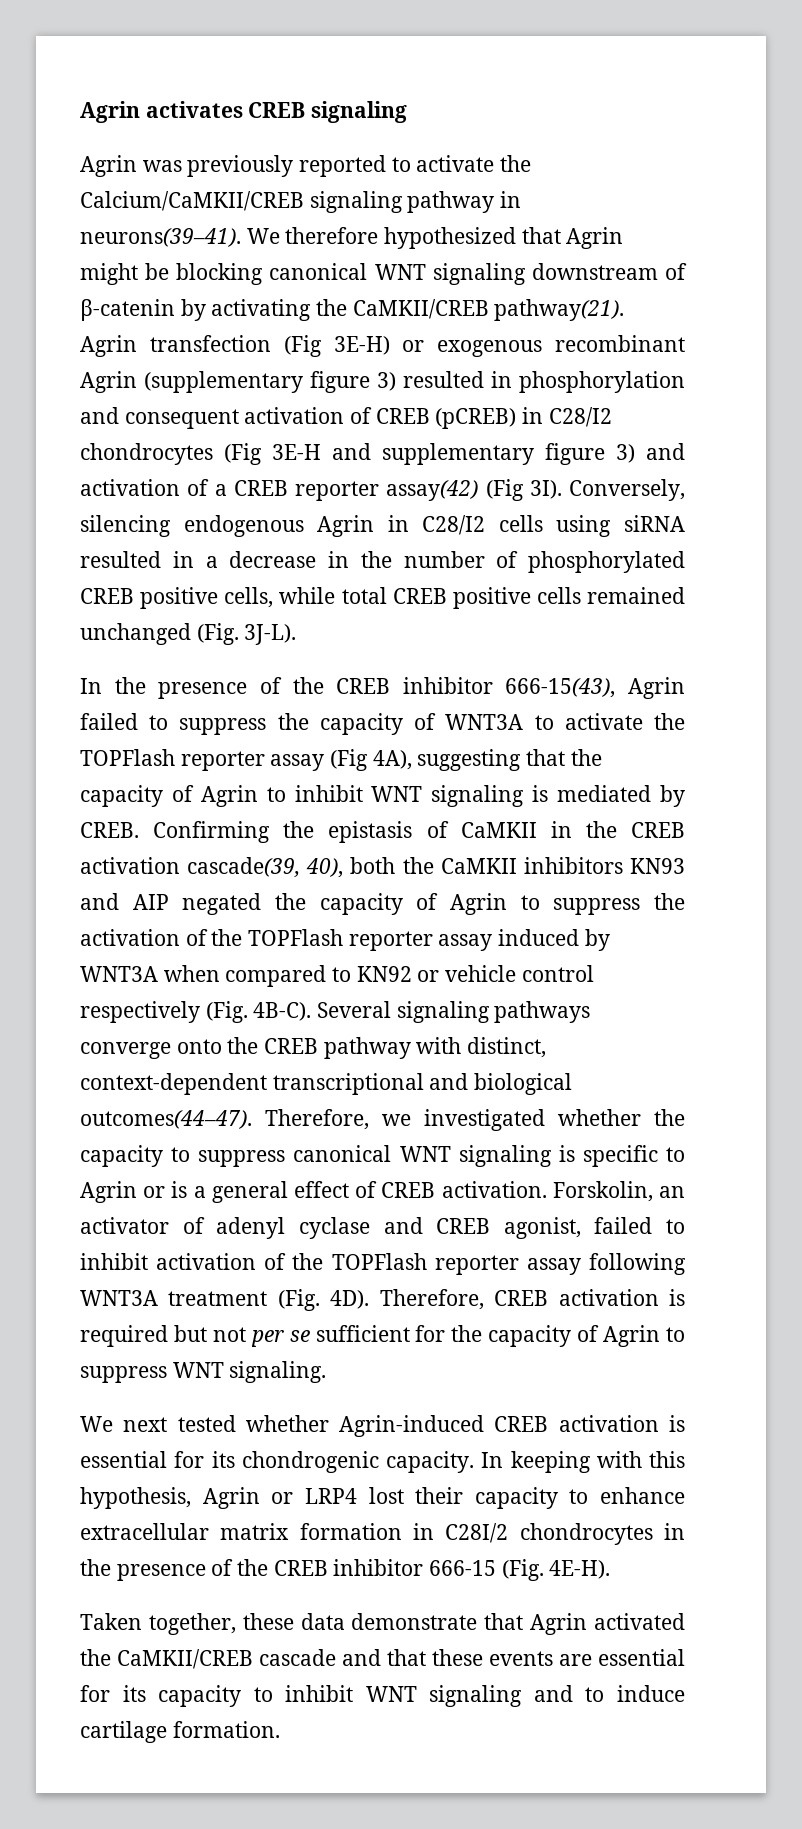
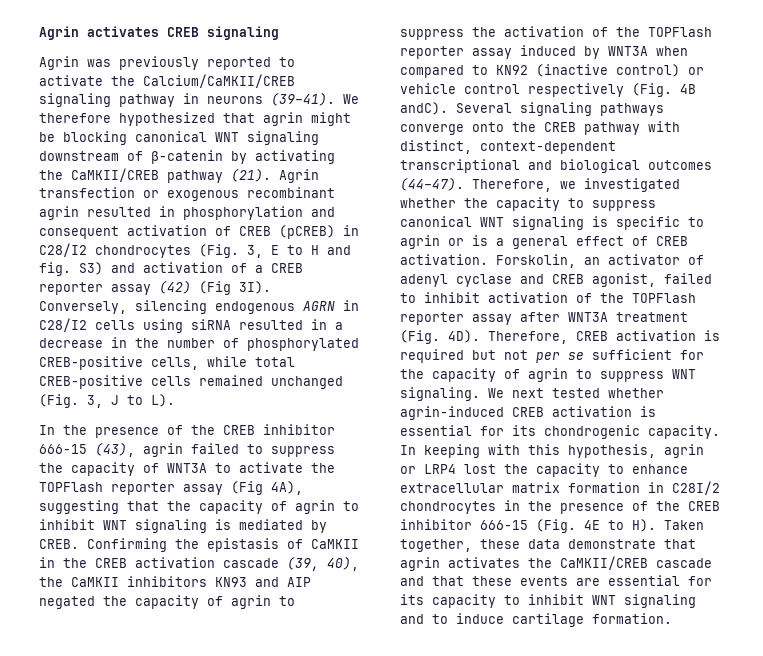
- Agrin was previously reported to activate the Calcium/CaMKII/CREB signaling pathway in neurons(39–41).
+ Agrin was previously reported to activate the Calcium/CaMKII/CREB signaling pathway in neurons (39–41).
- We therefore hypothesized that Agrin might be blocking canonical WNT signaling downstream of β-catenin by activating the CaMKII/CREB pathway(21). Agrin transfection (Fig 3E-H) or exogenous recombinant Agrin (supplementary figure 3) resulted in phosphorylation and consequent activation of CREB (pCREB) in C28/I2 chondrocytes (Fig 3E-H and supplementary figure 3) and activation of a CREB reporter assay(42) (Fig 3I).
+ We therefore hypothesized that agrin might be blocking canonical WNT signaling downstream of β-catenin by activating the CaMKII/CREB pathway (21). Agrin transfection or exogenous recombinant agrin resulted in phosphorylation and consequent activation of CREB (pCREB) in C28/I2 chondrocytes (Fig. 3, E to H and fig. S3) and activation of a CREB reporter assay (42) (Fig 3I).
- Conversely, silencing endogenous Agrin in C28/I2 cells using siRNA resulted in a decrease in the number of phosphorylated CREB positive cells, while total CREB positive cells remained unchanged (Fig. 3J-L).
+ Conversely, silencing endogenous AGRN in C28/I2 cells using siRNA resulted in a decrease in the number of phosphorylated CREB-positive cells, while total CREB-positive cells remained unchanged (Fig. 3, J to L).
- In the presence of the CREB inhibitor 666-15(43), Agrin failed to suppress the capacity of WNT3A to activate the TOPFlash reporter assay (Fig 4A), suggesting that the capacity of Agrin to inhibit WNT signaling is mediated by CREB.
+ In the presence of the CREB inhibitor 666-15 (43), agrin failed to suppress the capacity of WNT3A to activate the TOPFlash reporter assay (Fig 4A), suggesting that the capacity of agrin to inhibit WNT signaling is mediated by CREB.
- Confirming the epistasis of CaMKII in the CREB activation cascade(39, 40), both the CaMKII inhibitors KN93 and AIP negated the capacity of Agrin to suppress the activation of the TOPFlash reporter assay induced by WNT3A when compared to KN92 or vehicle control respectively (Fig. 4B-C).
+ Confirming the epistasis of CaMKII in the CREB activation cascade (39, 40), the CaMKII inhibitors KN93 and AIP negated the capacity of agrin to suppress the activation of the TOPFlash reporter assay induced by WNT3A when compared to KN92 (inactive control) or vehicle control respectively (Fig. 4B andC).
- Several signaling pathways converge onto the CREB pathway with distinct, context-dependent transcriptional and biological outcomes(44–47).
+ Several signaling pathways converge onto the CREB pathway with distinct, context-dependent transcriptional and biological outcomes (44–47).
- Therefore, we investigated whether the capacity to suppress canonical WNT signaling is specific to Agrin or is a general effect of CREB activation.
+ Therefore, we investigated whether the capacity to suppress canonical WNT signaling is specific to agrin or is a general effect of CREB activation.
- Forskolin, an activator of adenyl cyclase and CREB agonist, failed to inhibit activation of the TOPFlash reporter assay following WNT3A treatment (Fig. 4D).
+ Forskolin, an activator of adenyl cyclase and CREB agonist, failed to inhibit activation of the TOPFlash reporter assay after WNT3A treatment (Fig. 4D).
- Therefore, CREB activation is required but not per se sufficient for the capacity of Agrin to suppress WNT signaling.
- We next tested whether Agrin-induced CREB activation is essential for its chondrogenic capacity.
+ Therefore, CREB activation is required but not per se sufficient for the capacity of agrin to suppress WNT signaling. We next tested whether agrin-induced CREB activation is essential for its chondrogenic capacity.
- In keeping with this hypothesis, Agrin or LRP4 lost their capacity to enhance extracellular matrix formation in C28I/2 chondrocytes in the presence of the CREB inhibitor 666-15 (Fig. 4E-H).
- Taken together, these data demonstrate that Agrin activated the CaMKII/CREB cascade and that these events are essential for its capacity to inhibit WNT signaling and to induce cartilage formation.
+ In keeping with this hypothesis, agrin or LRP4 lost the capacity to enhance extracellular matrix formation in C28I/2 chondrocytes in the presence of the CREB inhibitor 666-15 (Fig. 4E to H). Taken together, these data demonstrate that agrin activates the CaMKII/CREB cascade and that these events are essential for its capacity to inhibit WNT signaling and to induce cartilage formation.

